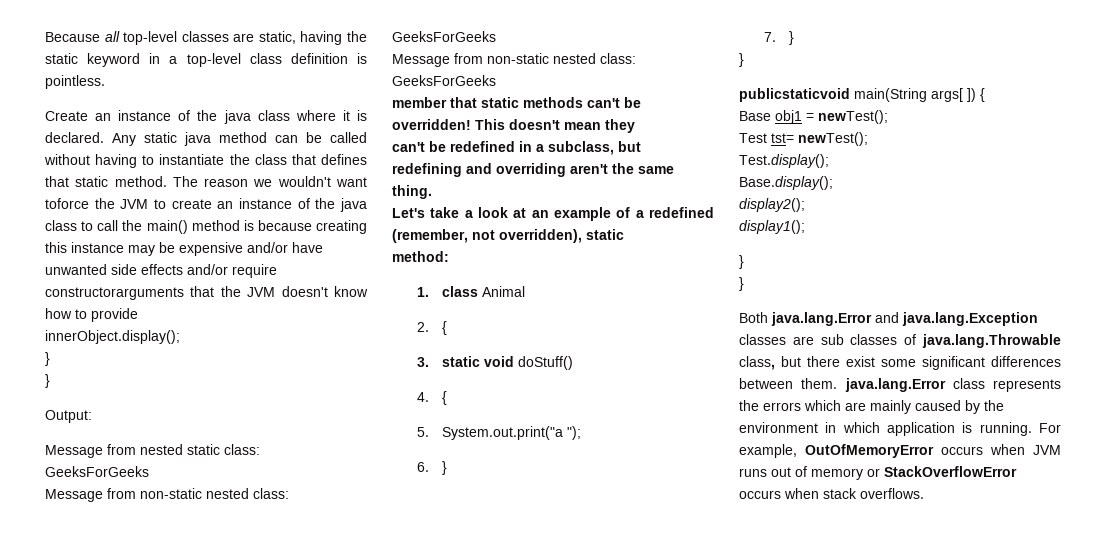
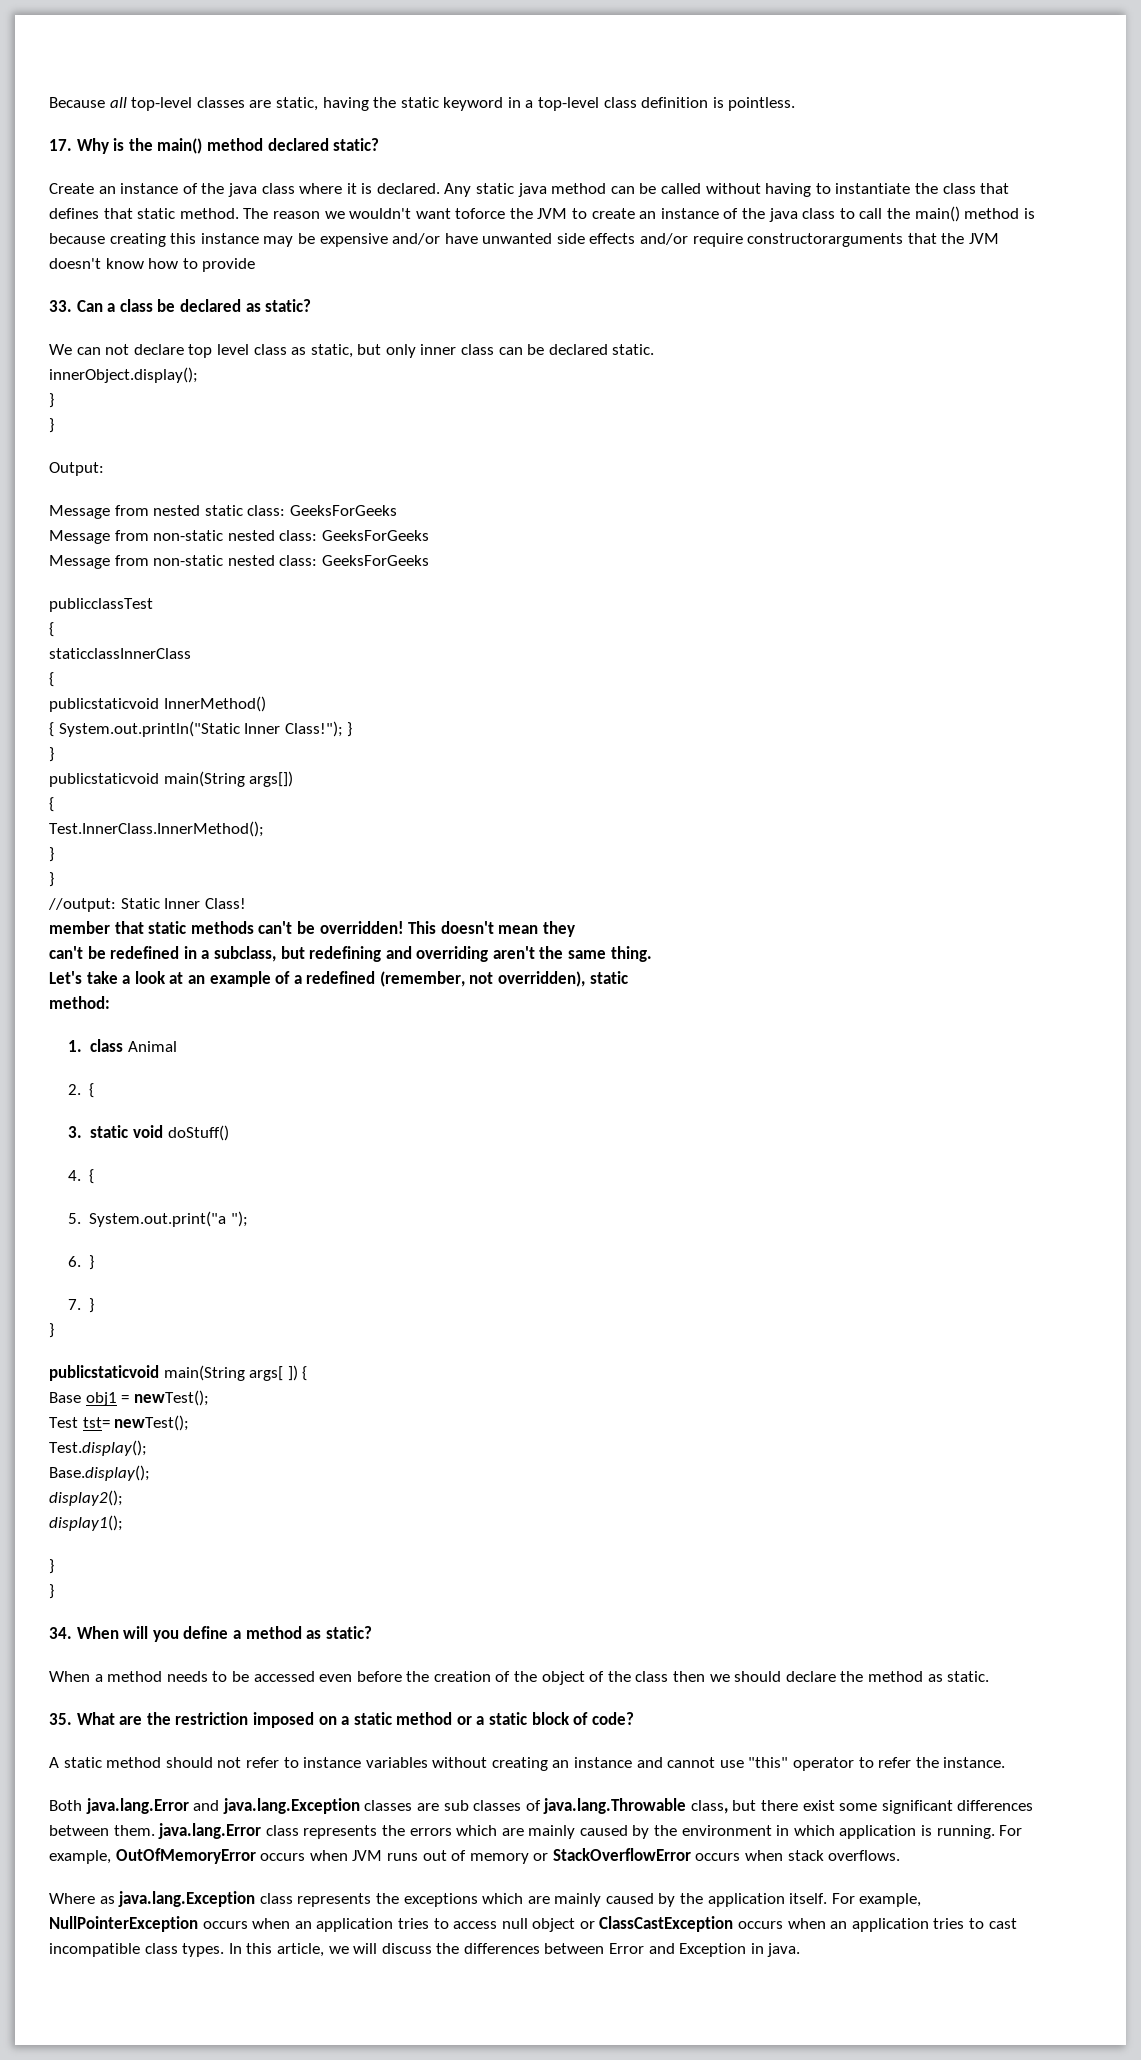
+ 17. Why is the main() method declared static?
+ 33. Can a class be declared as static?
+ We can not declare top level class as static, but only inner class can be declared static.
+ publicclassTest
+ {
+ staticclassInnerClass
+ {
+ publicstaticvoid InnerMethod()
+ { System.out.println("Static Inner Class!"); }
+ }
+ publicstaticvoid main(String args[])
+ {
+ Test.InnerClass.InnerMethod();
+ }
+ }
+ //output: Static Inner Class!
+ 34. When will you define a method as static?
+ When a method needs to be accessed even before the creation of the object of the class then we should declare the method as static.
+ 35. What are the restriction imposed on a static method or a static block of code?
+ A static method should not refer to instance variables without creating an instance and cannot use "this" operator to refer the instance.
+ Where as java.lang.Exception class represents the exceptions which are mainly caused by the application itself. For example, NullPointerException occurs when an application tries to access null object or ClassCastException occurs when an application tries to cast incompatible class types. In this article, we will discuss the differences between Error and Exception in java.

